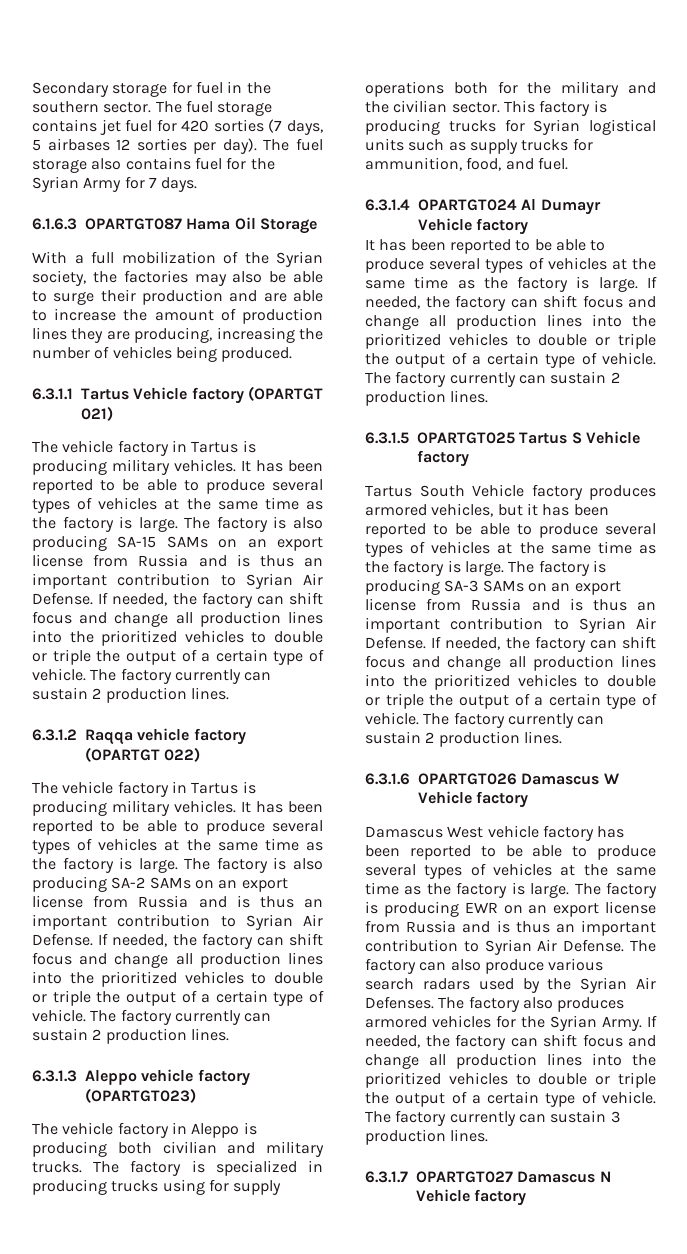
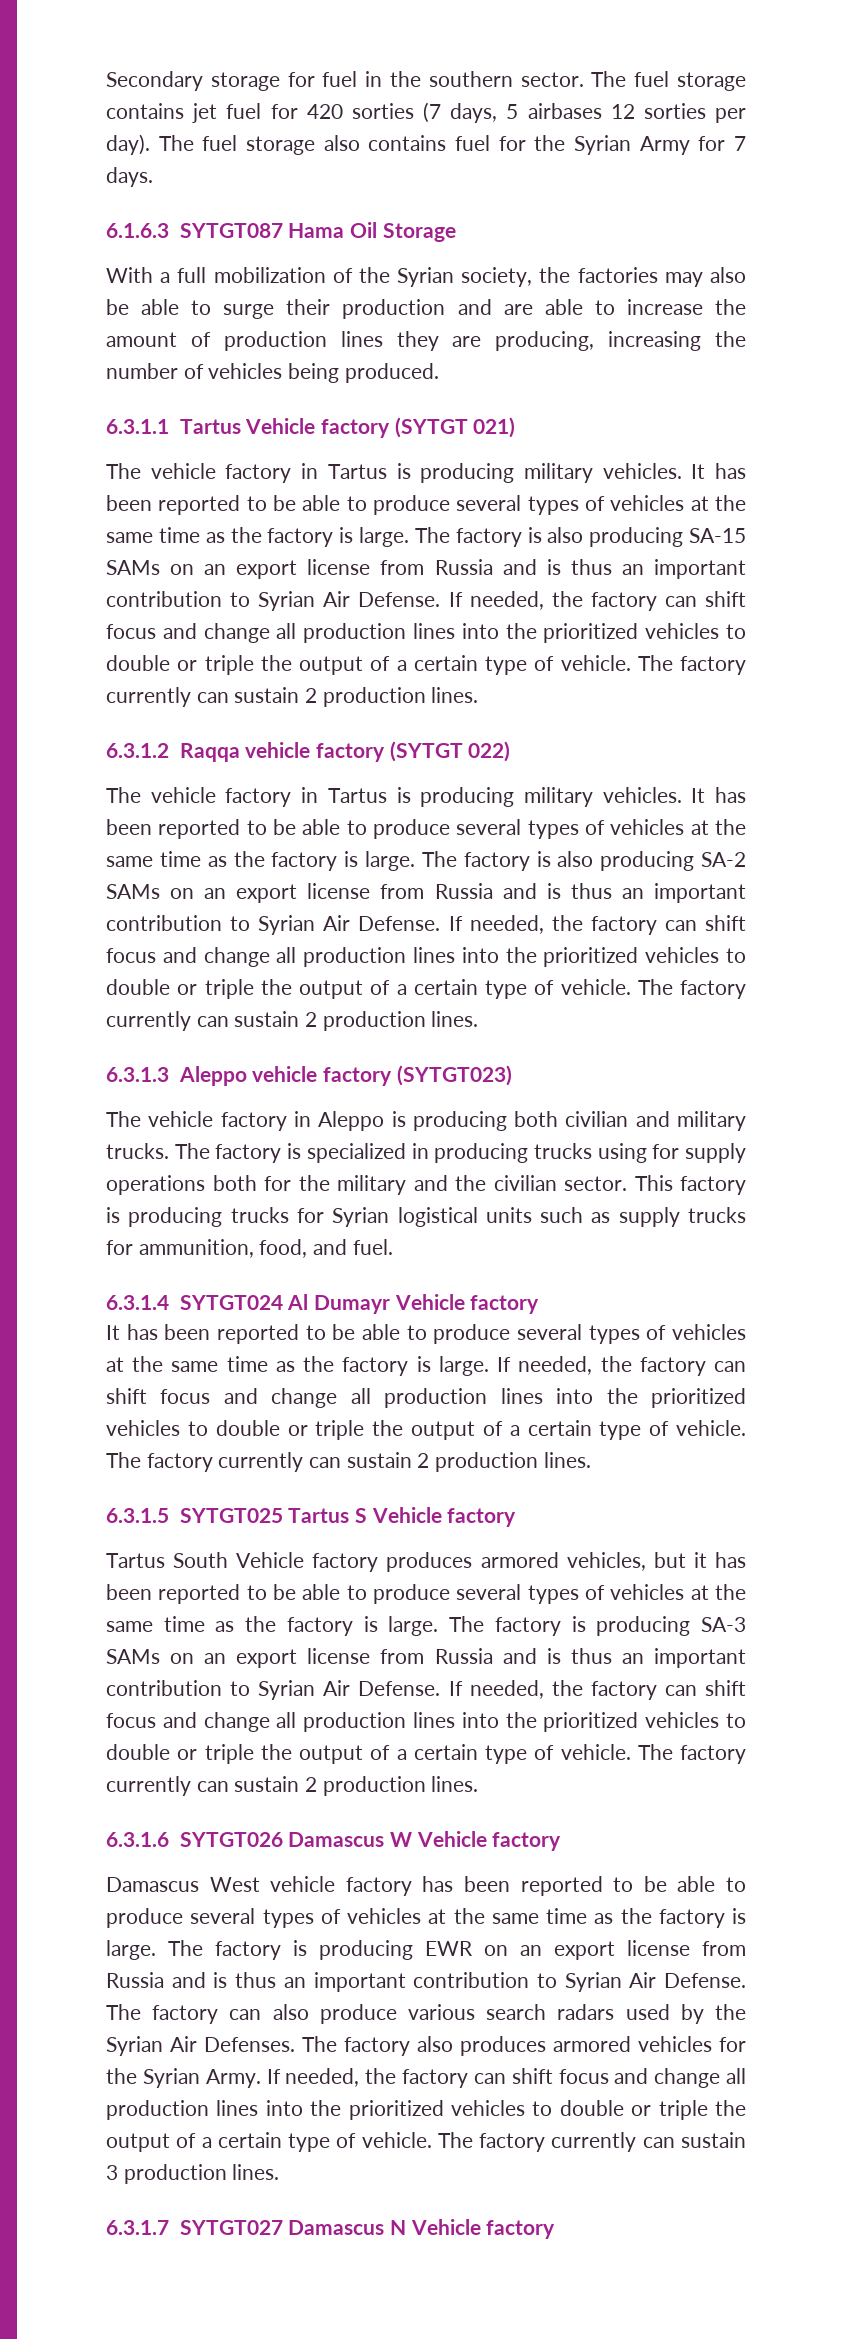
- 6.1.6.3 OPARTGT087 Hama Oil Storage
+ 6.1.6.3 SYTGT087 Hama Oil Storage
- 6.3.1.1 Tartus Vehicle factory (OPARTGT 021)
+ 6.3.1.1 Tartus Vehicle factory (SYTGT 021)
- 6.3.1.2 Raqqa vehicle factory (OPARTGT 022)
+ 6.3.1.2 Raqqa vehicle factory (SYTGT 022)
- 6.3.1.3 Aleppo vehicle factory (OPARTGT023)
+ 6.3.1.3 Aleppo vehicle factory (SYTGT023)
- 6.3.1.4 OPARTGT024 Al Dumayr Vehicle factory
+ 6.3.1.4 SYTGT024 Al Dumayr Vehicle factory
- 6.3.1.5 OPARTGT025 Tartus S Vehicle factory
+ 6.3.1.5 SYTGT025 Tartus S Vehicle factory
- 6.3.1.6 OPARTGT026 Damascus W Vehicle factory
+ 6.3.1.6 SYTGT026 Damascus W Vehicle factory
- 6.3.1.7 OPARTGT027 Damascus N Vehicle factory
+ 6.3.1.7 SYTGT027 Damascus N Vehicle factory

